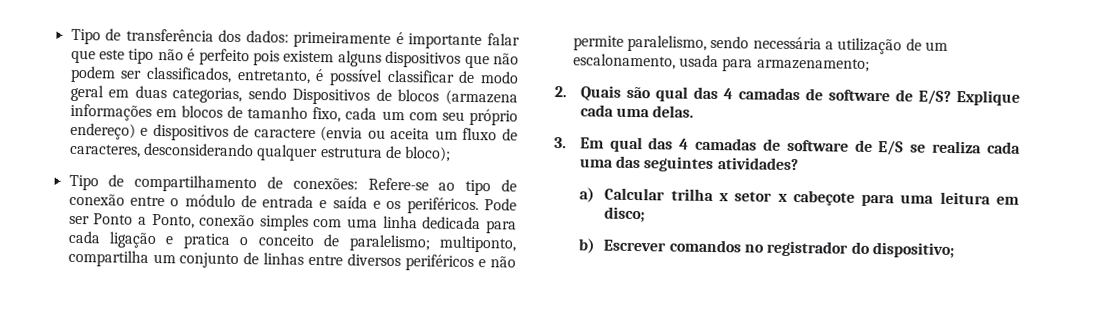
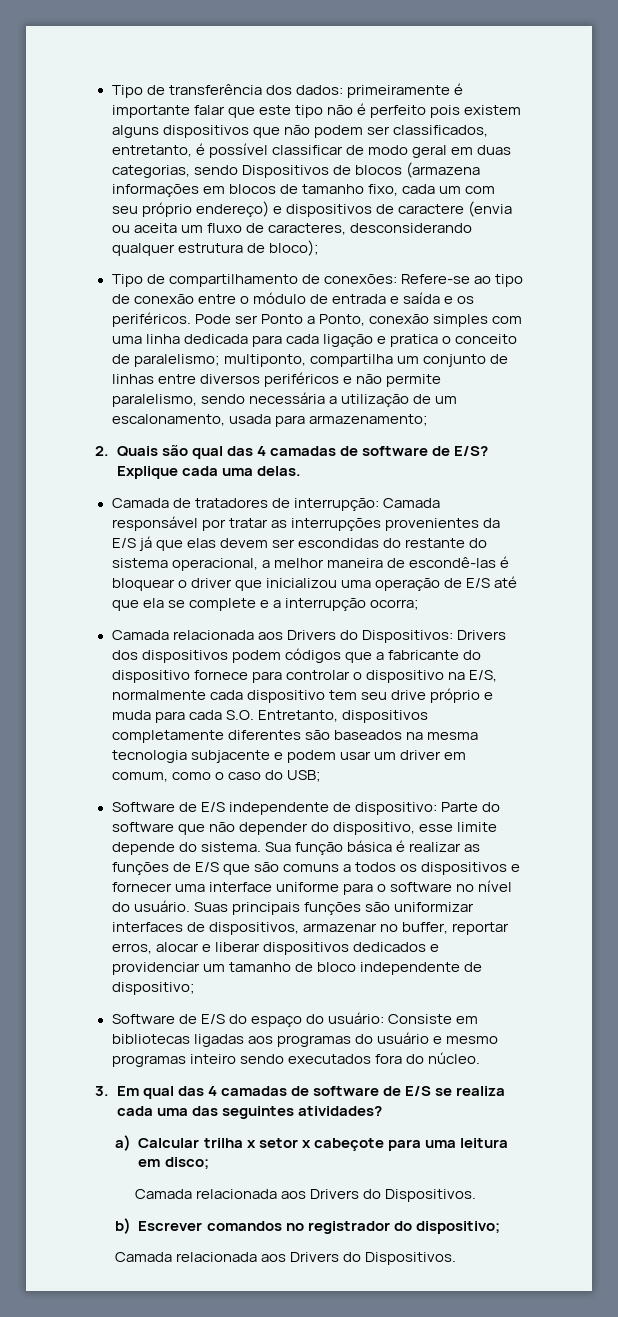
+ Camada de tratadores de interrupção: Camada responsável por tratar as interrupções provenientes da E/S já que elas devem ser escondidas do restante do sistema operacional, a melhor maneira de escondê-las é bloquear o driver que inicializou uma operação de E/S até que ela se complete e a interrupção ocorra;
+ Camada relacionada aos Drivers do Dispositivos: Drivers dos dispositivos podem códigos que a fabricante do dispositivo fornece para controlar o dispositivo na E/S, normalmente cada dispositivo tem seu drive próprio e muda para cada S.O. Entretanto, dispositivos completamente diferentes são baseados na mesma tecnologia subjacente e podem usar um driver em comum, como o caso do USB;
+ Software de E/S independente de dispositivo: Parte do software que não depender do dispositivo, esse limite depende do sistema. Sua função básica é realizar as funções de E/S que são comuns a todos os dispositivos e fornecer uma interface uniforme para o software no nível do usuário. Suas principais funções são uniformizar interfaces de dispositivos, armazenar no buffer, reportar erros, alocar e liberar dispositivos dedicados e providenciar um tamanho de bloco independente de dispositivo;
+ Software de E/S do espaço do usuário: Consiste em bibliotecas ligadas aos programas do usuário e mesmo programas inteiro sendo executados fora do núcleo.
  a) Calcular trilha x setor x cabeçote para uma leitura em disco;
+ Camada relacionada aos Drivers do Dispositivos.
  b) Escrever comandos no registrador do dispositivo;
+ Camada relacionada aos Drivers do Dispositivos.

